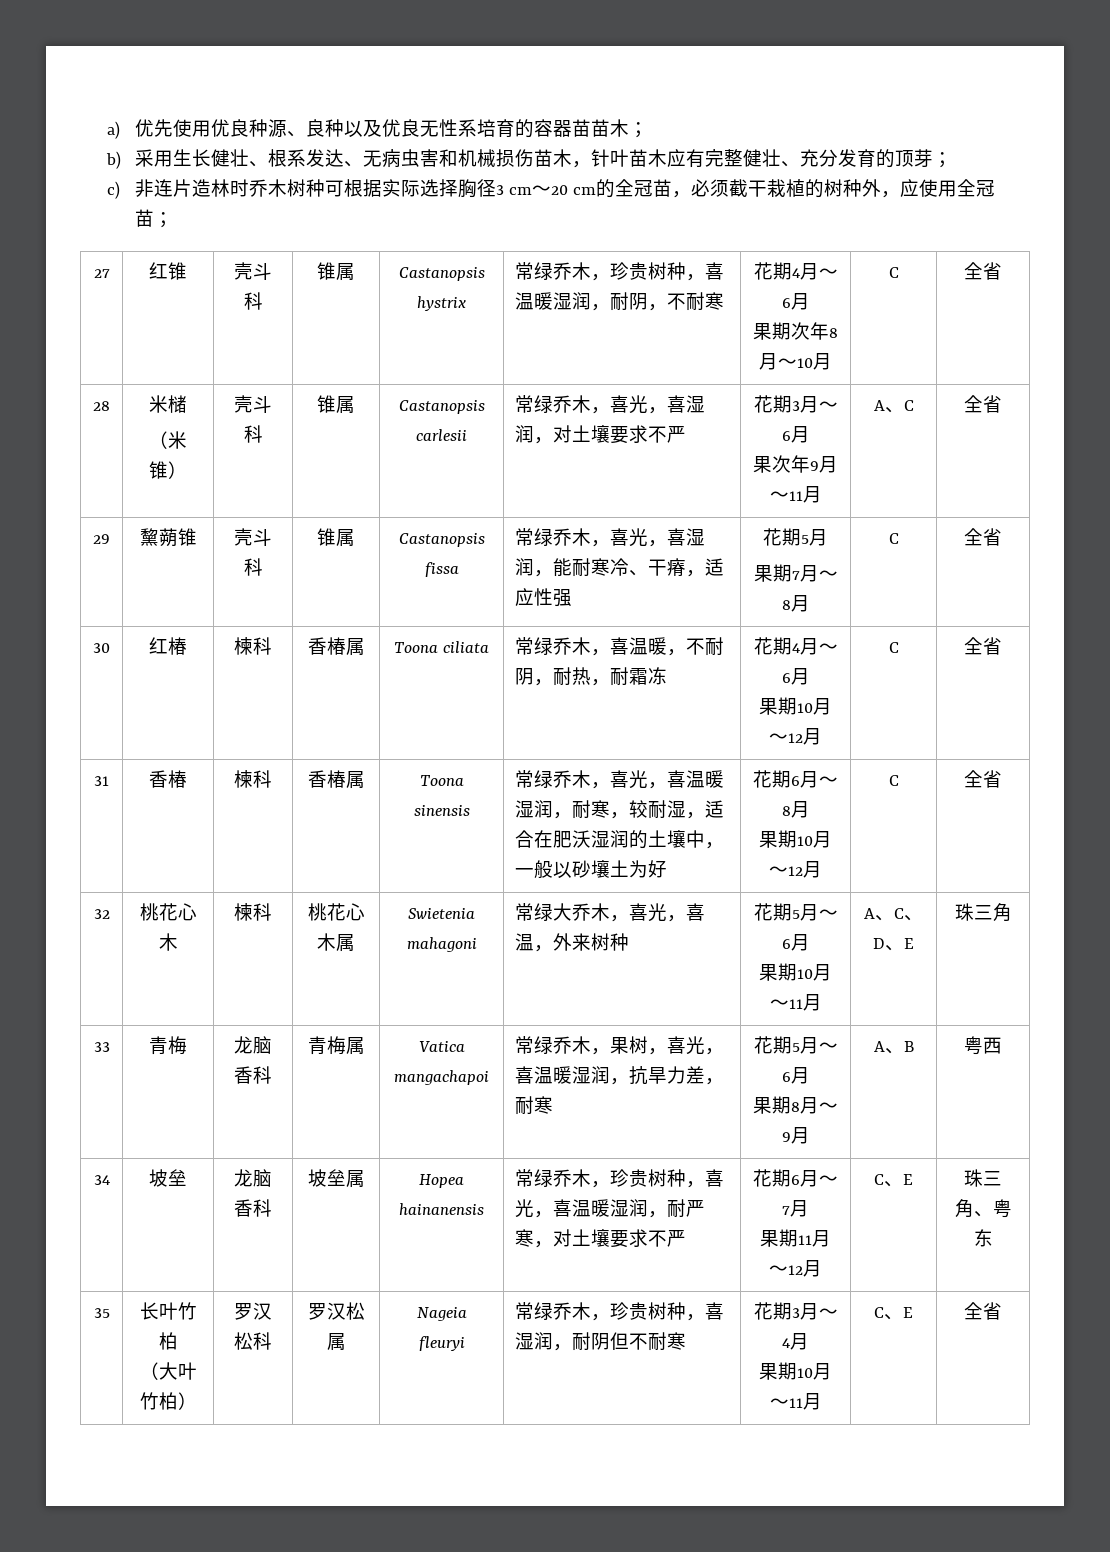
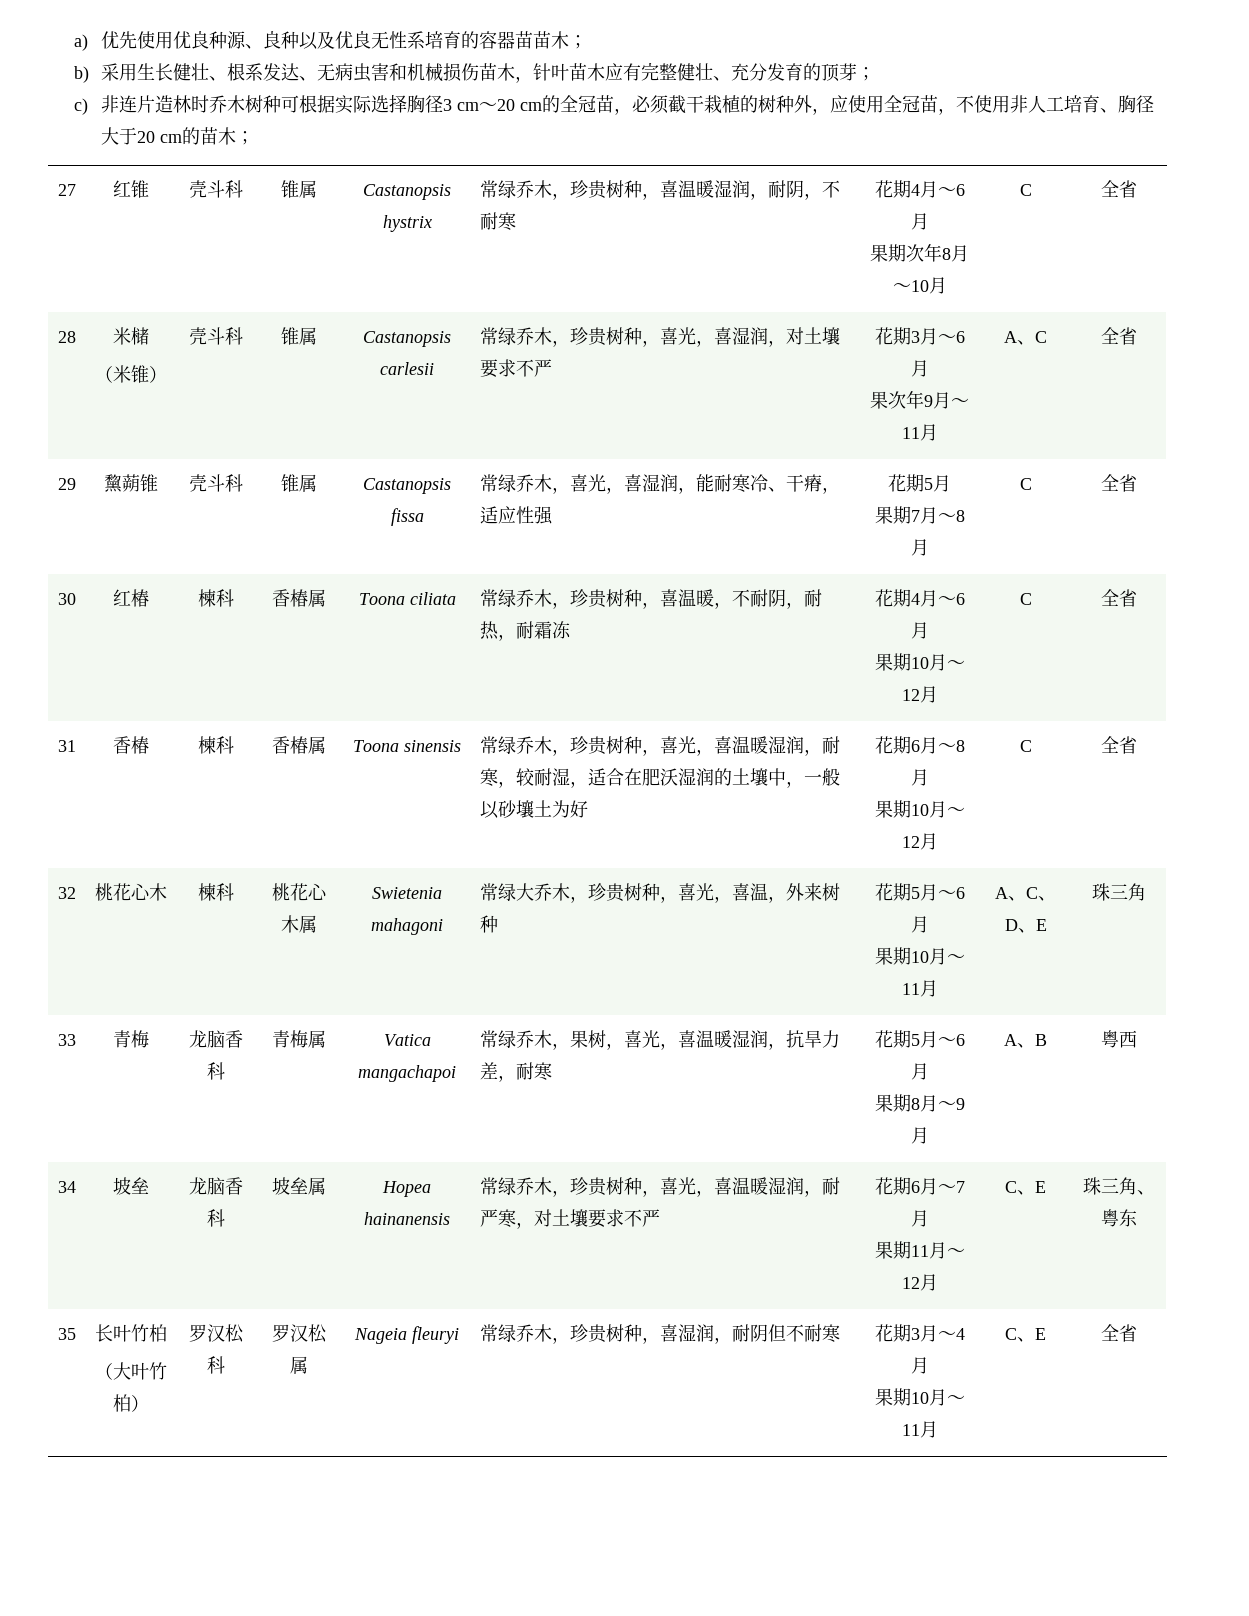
- c)非连片造林时乔木树种可根据实际选择胸径3 cm～20 cm的全冠苗，必须截干栽植的树种外，应使用全冠苗；
+ c)非连片造林时乔木树种可根据实际选择胸径3 cm～20 cm的全冠苗，必须截干栽植的树种外，应使用全冠苗，不使用非人工培育、胸径大于20 cm的苗木；
  28 | 米槠
- （米锥） | 壳斗科 | 锥属 | Castanopsis carlesii | 常绿乔木，喜光，喜湿润，对土壤要求不严 | 花期3月～6月
+ （米锥） | 壳斗科 | 锥属 | Castanopsis carlesii | 常绿乔木，珍贵树种，喜光，喜湿润，对土壤要求不严 | 花期3月～6月
- 30 | 红椿 | 楝科 | 香椿属 | Toona ciliata | 常绿乔木，喜温暖，不耐阴，耐热，耐霜冻 | 花期4月～6月
+ 30 | 红椿 | 楝科 | 香椿属 | Toona ciliata | 常绿乔木，珍贵树种，喜温暖，不耐阴，耐热，耐霜冻 | 花期4月～6月
- 常绿乔木，喜光，喜温暖湿润，耐寒，较耐湿，适合在肥沃湿润的土壤中，一般以砂壤土为好
+ 常绿乔木，珍贵树种，喜光，喜温暖湿润，耐寒，较耐湿，适合在肥沃湿润的土壤中，一般以砂壤土为好
- 32 | 桃花心木 | 楝科 | 桃花心木属 | Swietenia mahagoni | 常绿大乔木，喜光，喜温，外来树种 | 花期5月～6月
+ 32 | 桃花心木 | 楝科 | 桃花心木属 | Swietenia mahagoni | 常绿大乔木，珍贵树种，喜光，喜温，外来树种 | 花期5月～6月

